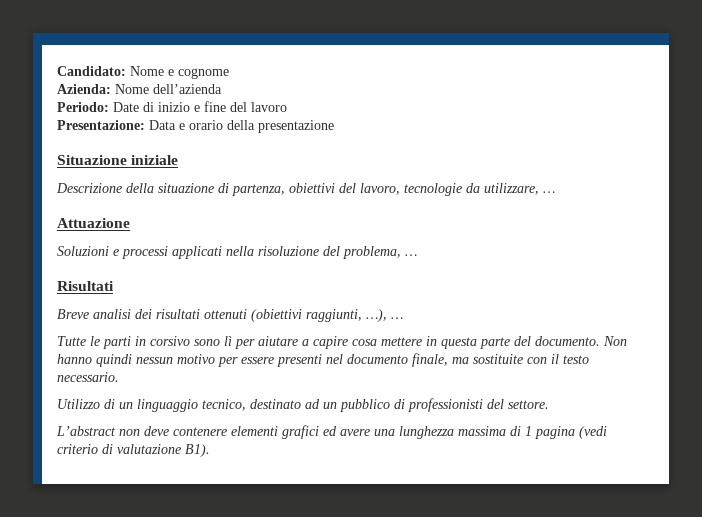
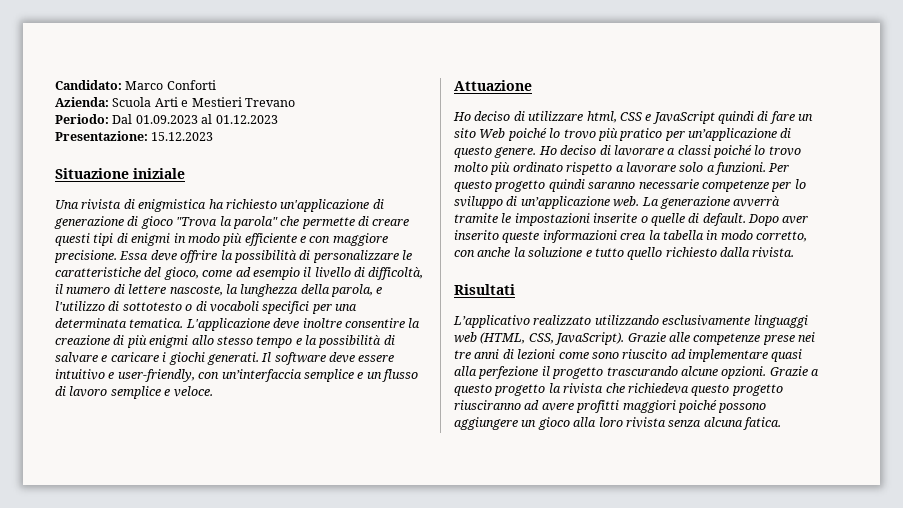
- Candidato: Nome e cognome
- Azienda: Nome dell’azienda
- Periodo: Date di inizio e fine del lavoro
- Presentazione: Data e orario della presentazione
+ Candidato: Marco Conforti
+ Azienda: Scuola Arti e Mestieri Trevano
+ Periodo: Dal 01.09.2023 al 01.12.2023
+ Presentazione: 15.12.2023
  Situazione iniziale
- Descrizione della situazione di partenza, obiettivi del lavoro, tecnologie da utilizzare, …
+ Una rivista di enigmistica ha richiesto un'applicazione di generazione di gioco "Trova la parola" che permette di creare questi tipi di enigmi in modo più efficiente e con maggiore precisione. Essa deve offrire la possibilità di personalizzare le caratteristiche del gioco, come ad esempio il livello di difficoltà, il numero di lettere nascoste, la lunghezza della parola, e l'utilizzo di sottotesto o di vocaboli specifici per una determinata tematica. L'applicazione deve inoltre consentire la creazione di più enigmi allo stesso tempo e la possibilità di salvare e caricare i giochi generati. Il software deve essere intuitivo e user-friendly, con un’interfaccia semplice e un flusso di lavoro semplice e veloce.
  Attuazione
- Soluzioni e processi applicati nella risoluzione del problema, …
+ Ho deciso di utilizzare html, CSS e JavaScript quindi di fare un sito Web poiché lo trovo più pratico per un’applicazione di questo genere. Ho deciso di lavorare a classi poiché lo trovo molto più ordinato rispetto a lavorare solo a funzioni. Per questo progetto quindi saranno necessarie competenze per lo sviluppo di un’applicazione web. La generazione avverrà tramite le impostazioni inserite o quelle di default. Dopo aver inserito queste informazioni crea la tabella in modo corretto, con anche la soluzione e tutto quello richiesto dalla rivista.
  Risultati
- Breve analisi dei risultati ottenuti (obiettivi raggiunti, …), …
- Tutte le parti in corsivo sono lì per aiutare a capire cosa mettere in questa parte del documento. Non hanno quindi nessun motivo per essere presenti nel documento finale, ma sostituite con il testo necessario.
- Utilizzo di un linguaggio tecnico, destinato ad un pubblico di professionisti del settore.
- L’abstract non deve contenere elementi grafici ed avere una lunghezza massima di 1 pagina (vedi criterio di valutazione B1).
+ L’applicativo realizzato utilizzando esclusivamente linguaggi web (HTML, CSS, JavaScript). Grazie alle competenze prese nei tre anni di lezioni come sono riuscito ad implementare quasi alla perfezione il progetto trascurando alcune opzioni. Grazie a questo progetto la rivista che richiedeva questo progetto riusciranno ad avere profitti maggiori poiché possono aggiungere un gioco alla loro rivista senza alcuna fatica.

